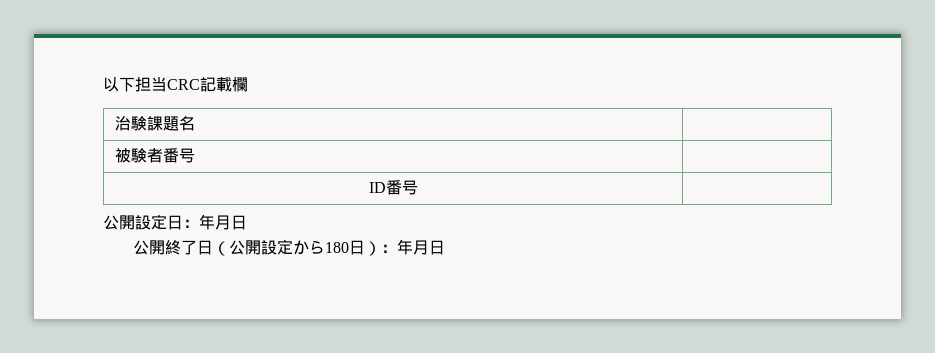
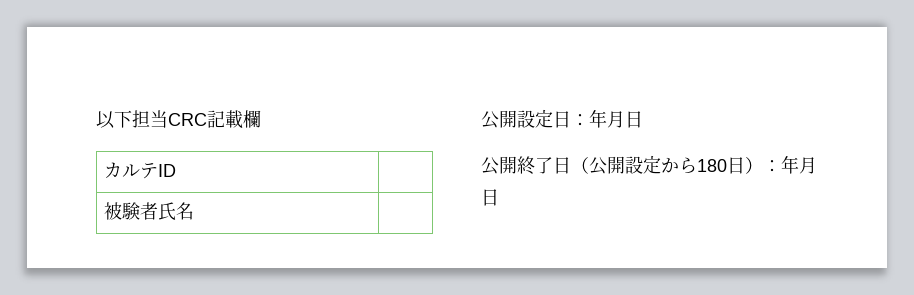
- 治験課題名 |
+ カルテID |
- 被験者番号 |
- ID番号 |
+ 被験者氏名 |

